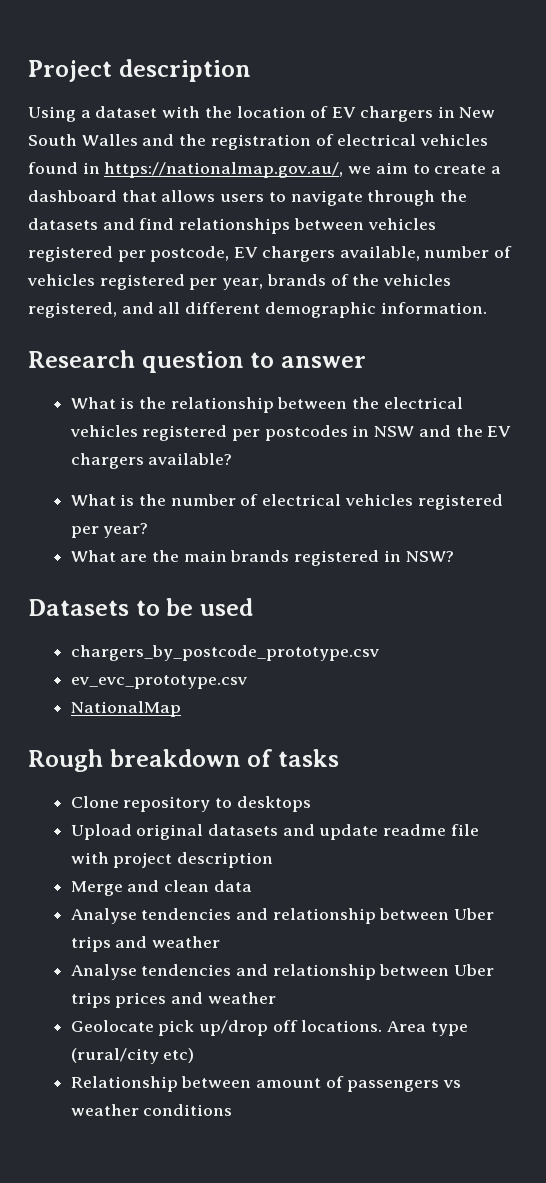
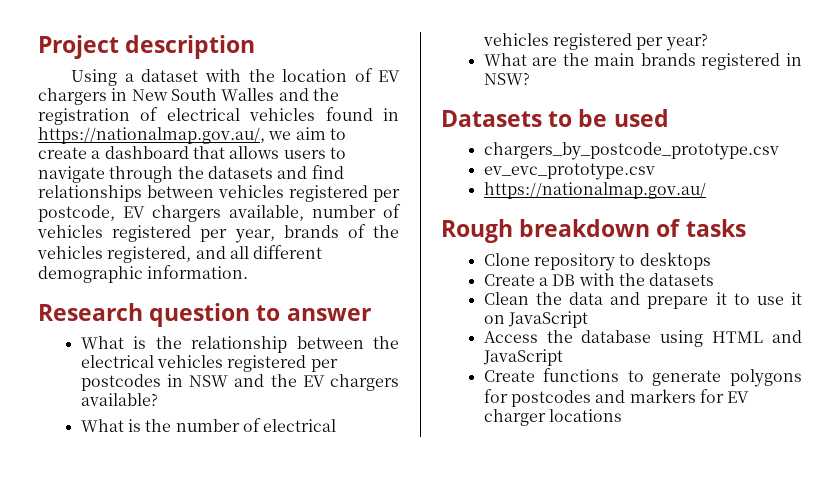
- NationalMap
+ https://nationalmap.gov.au/
- Upload original datasets and update readme file with project description
- Merge and clean data
- Analyse tendencies and relationship between Uber trips and weather
- Analyse tendencies and relationship between Uber trips prices and weather
- Geolocate pick up/drop off locations. Area type (rural/city etc)
- Relationship between amount of passengers vs weather conditions
+ Create a DB with the datasets
+ Clean the data and prepare it to use it on JavaScript
+ Access the database using HTML and JavaScript
+ Create functions to generate polygons for postcodes and markers for EV charger locations

